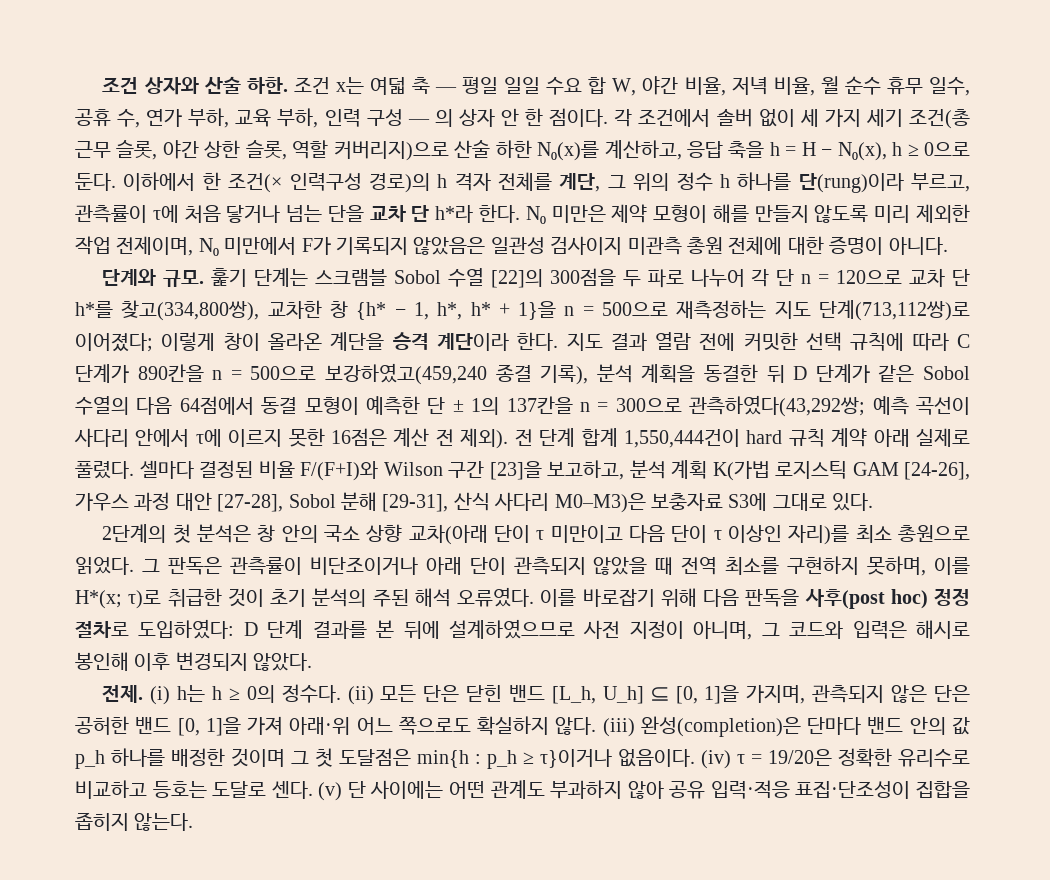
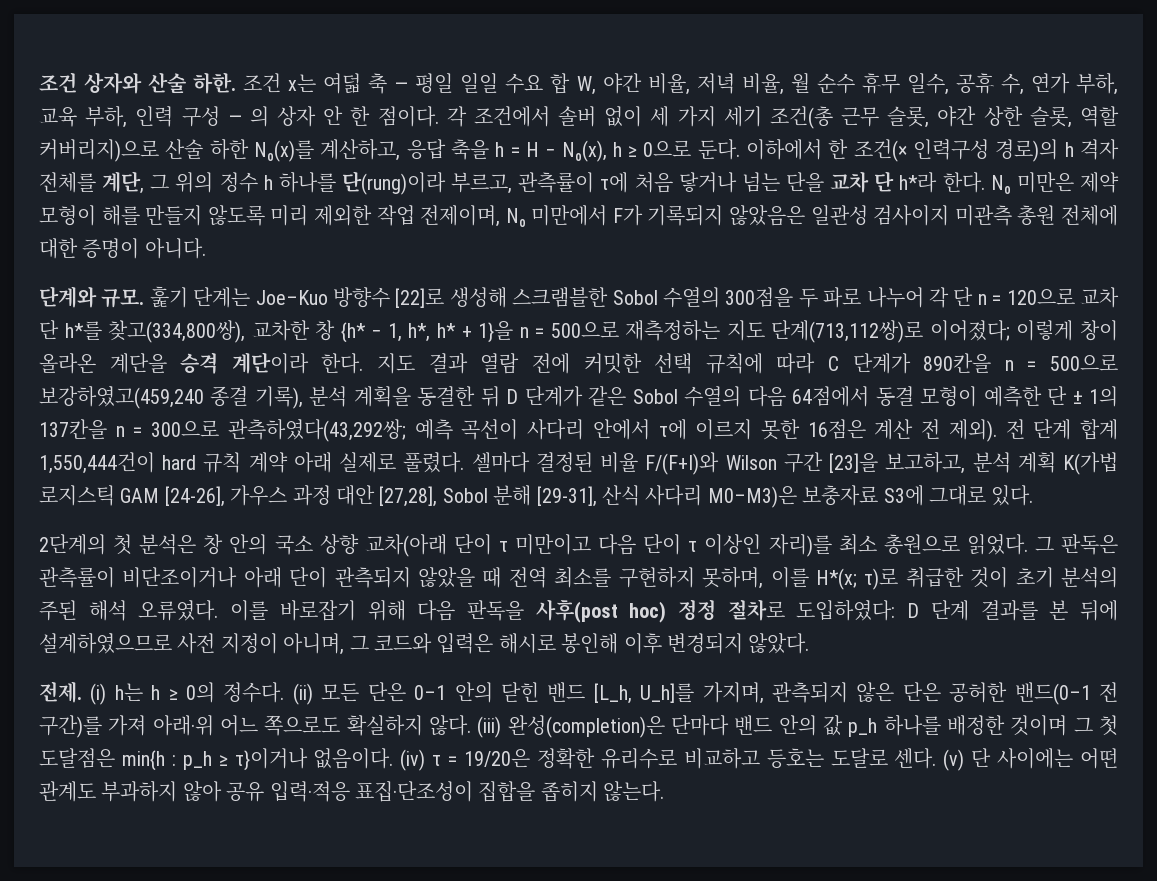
- 훑기 단계는 스크램블 Sobol 수열 [22]의 300점을 두 파로 나누어 각 단 n = 120으로 교차 단 h*를 찾고(334,800쌍), 교차한 창 {h* − 1, h*, h* + 1}을 n = 500으로 재측정하는 지도 단계(713,112쌍)로 이어졌다; 이렇게 창이 올라온 계단을 승격 계단이라 한다.
+ 훑기 단계는 Joe–Kuo 방향수 [22]로 생성해 스크램블한 Sobol 수열의 300점을 두 파로 나누어 각 단 n = 120으로 교차 단 h*를 찾고(334,800쌍), 교차한 창 {h* − 1, h*, h* + 1}을 n = 500으로 재측정하는 지도 단계(713,112쌍)로 이어졌다; 이렇게 창이 올라온 계단을 승격 계단이라 한다.
- 셀마다 결정된 비율 F/(F+I)와 Wilson 구간 [23]을 보고하고, 분석 계획 K(가법 로지스틱 GAM [24-26], 가우스 과정 대안 [27-28], Sobol 분해 [29-31], 산식 사다리 M0–M3)은 보충자료 S3에 그대로 있다.
+ 셀마다 결정된 비율 F/(F+I)와 Wilson 구간 [23]을 보고하고, 분석 계획 K(가법 로지스틱 GAM [24-26], 가우스 과정 대안 [27,28], Sobol 분해 [29-31], 산식 사다리 M0–M3)은 보충자료 S3에 그대로 있다.
- (ii) 모든 단은 닫힌 밴드 [L_h, U_h] ⊆ [0, 1]을 가지며, 관측되지 않은 단은 공허한 밴드 [0, 1]을 가져 아래·위 어느 쪽으로도 확실하지 않다.
+ (ii) 모든 단은 0–1 안의 닫힌 밴드 [L_h, U_h]를 가지며, 관측되지 않은 단은 공허한 밴드(0–1 전 구간)를 가져 아래·위 어느 쪽으로도 확실하지 않다.

